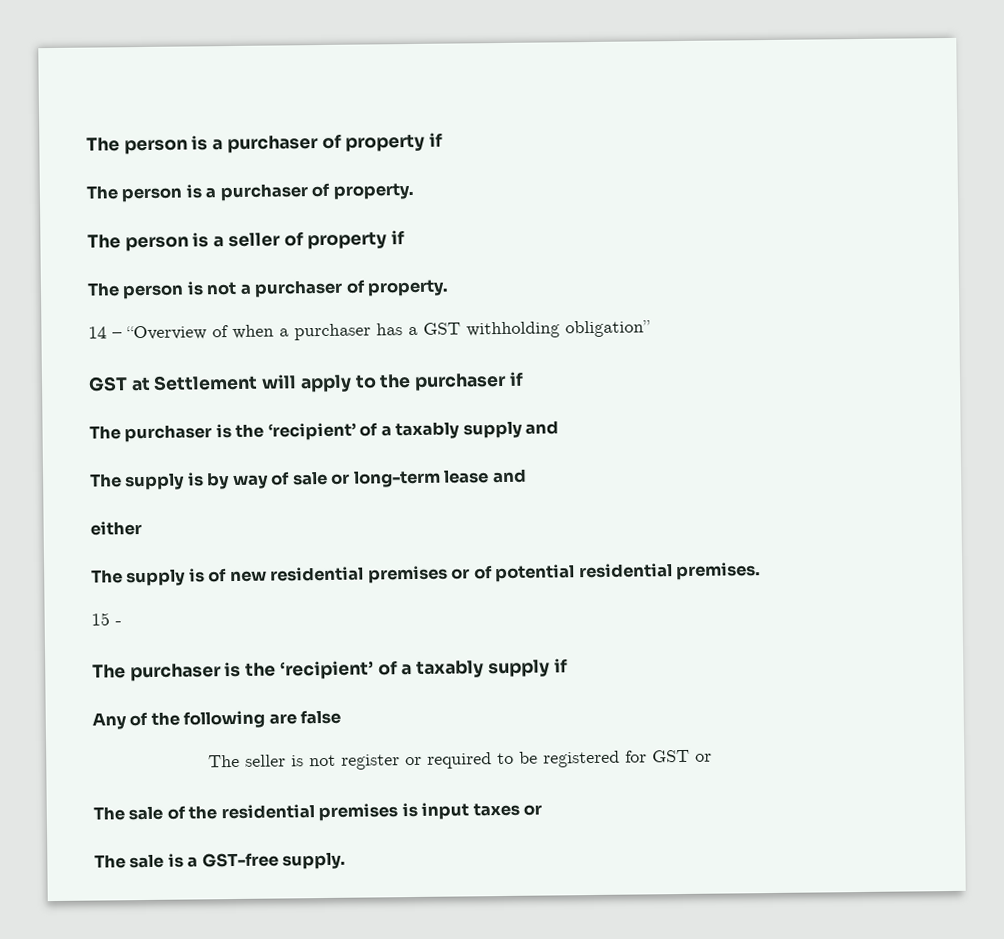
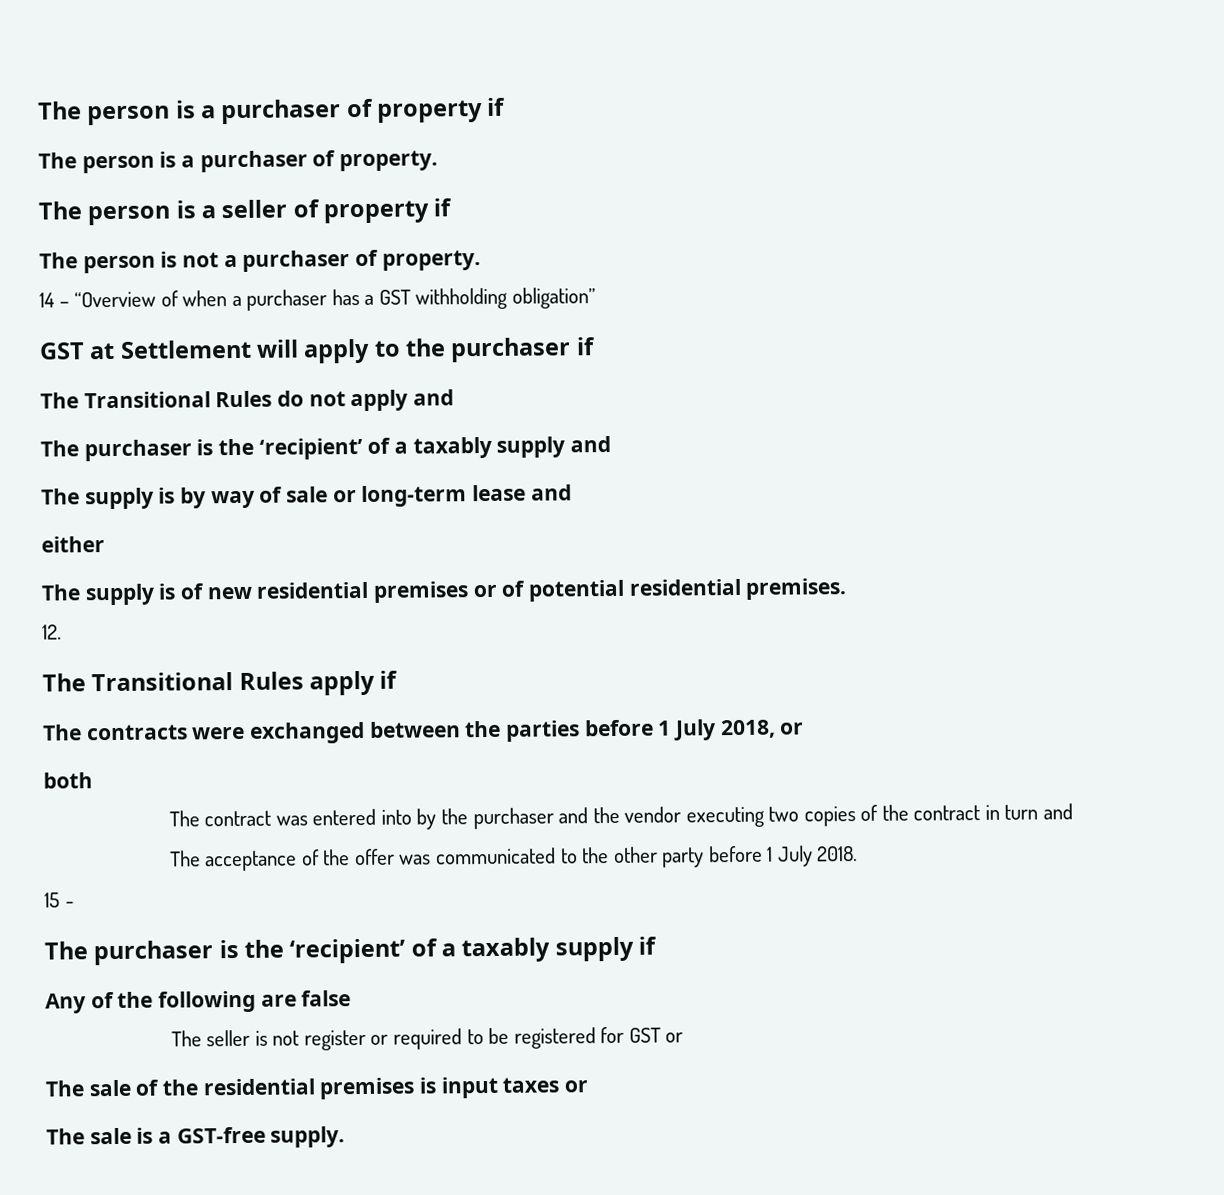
+ The Transitional Rules do not apply and
+ 12.
+ The Transitional Rules apply if
+ The contracts were exchanged between the parties before 1 July 2018, or
+ both
+ The contract was entered into by the purchaser and the vendor executing two copies of the contract in turn and
+ The acceptance of the offer was communicated to the other party before 1 July 2018.

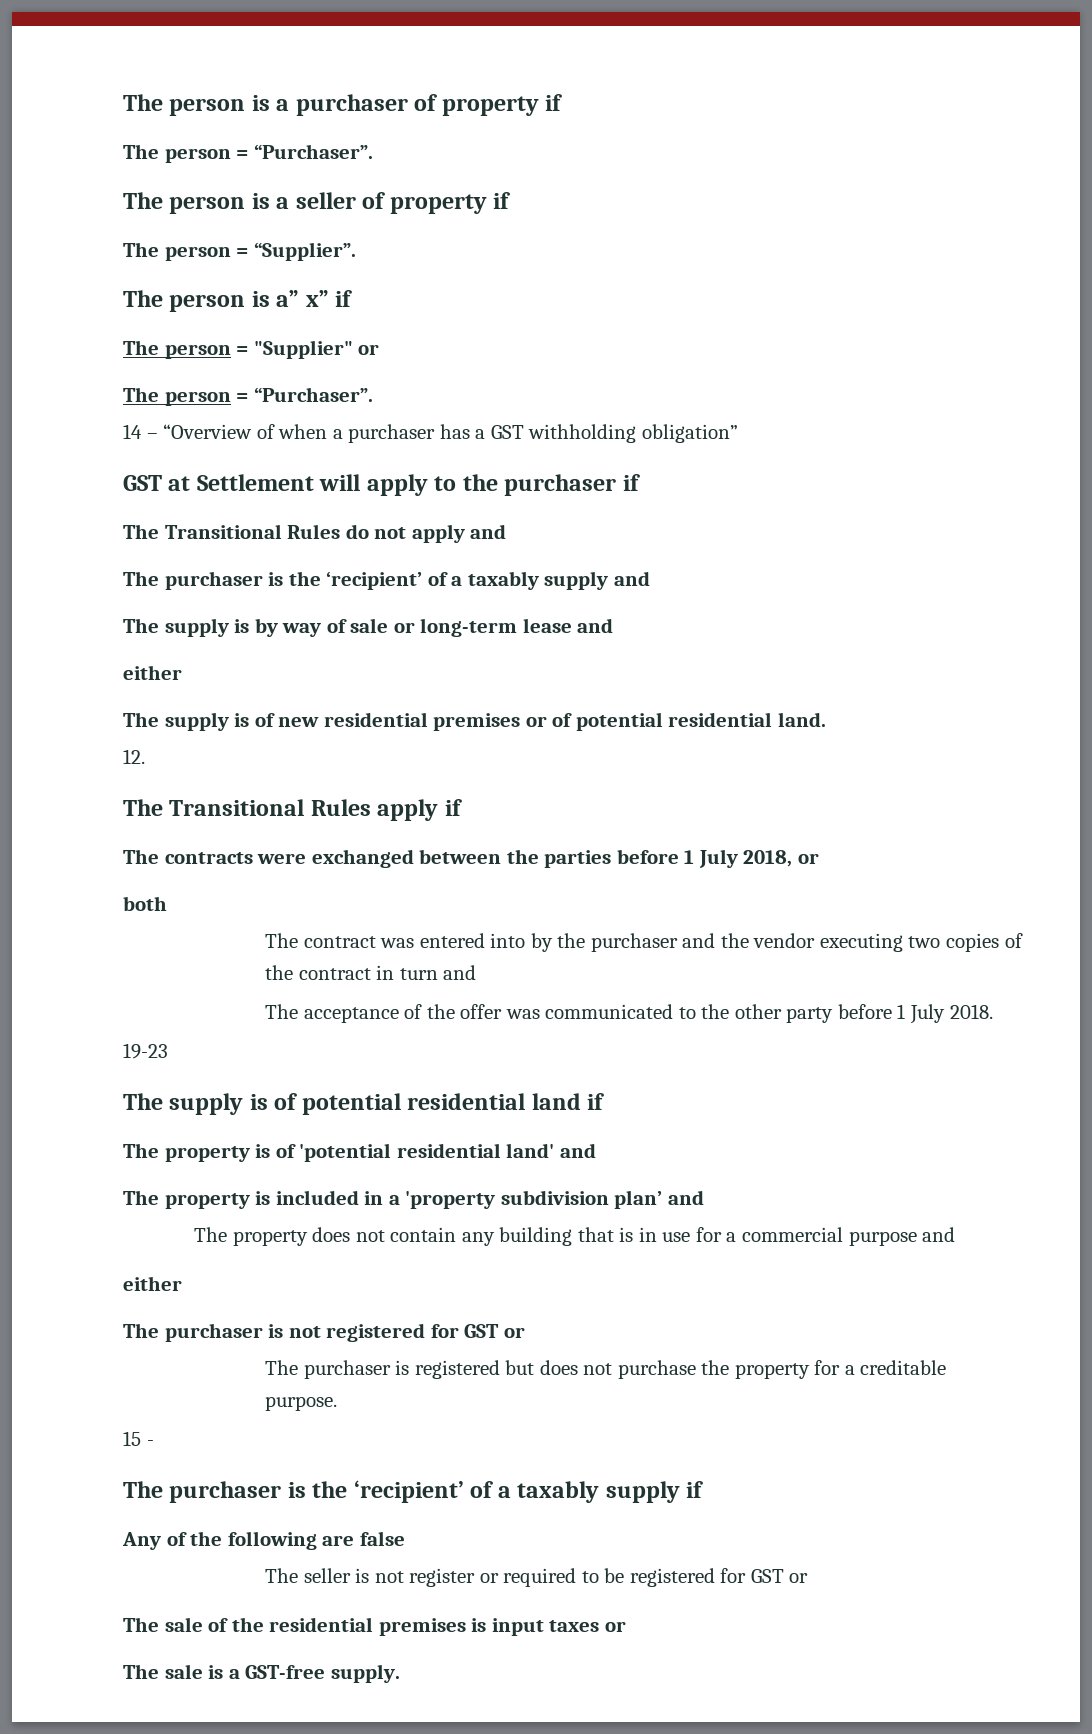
  The person is a purchaser of property if
- The person is a purchaser of property.
+ The person = “Purchaser”.
- The person is not a purchaser of property.
+ The person = “Supplier”.
+ The person is a” x” if
+ The person = "Supplier" or
+ The person = “Purchaser”.
- The supply is of new residential premises or of potential residential premises.
+ The supply is of new residential premises or of potential residential land.
+ 19-23
+ The supply is of potential residential land if
+ The property is of 'potential residential land' and
+ The property is included in a 'property subdivision plan’ and
+ The property does not contain any building that is in use for a commercial purpose and
+ either
+ The purchaser is not registered for GST or
+ The purchaser is registered but does not purchase the property for a creditable purpose.

